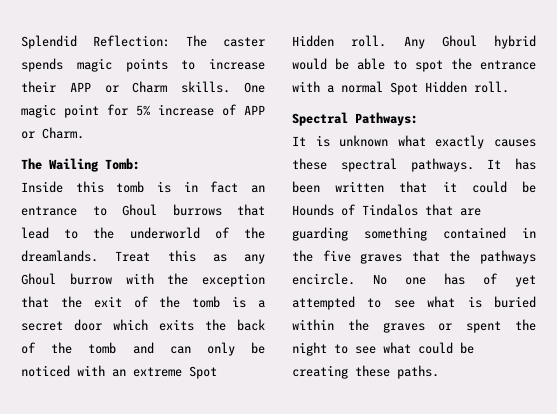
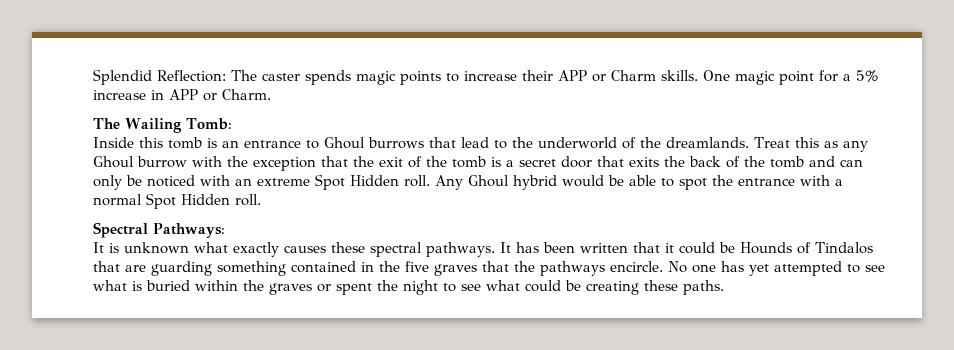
- One magic point for 5% increase of APP or Charm.
+ One magic point for a 5% increase in APP or Charm.
- Inside this tomb is in fact an entrance to Ghoul burrows that lead to the underworld of the dreamlands.
+ Inside this tomb is an entrance to Ghoul burrows that lead to the underworld of the dreamlands.
- Treat this as any Ghoul burrow with the exception that the exit of the tomb is a secret door which exits the back of the tomb and can only be noticed with an extreme Spot Hidden roll.
+ Treat this as any Ghoul burrow with the exception that the exit of the tomb is a secret door that exits the back of the tomb and can only be noticed with an extreme Spot Hidden roll.
- No one has of yet attempted to see what is buried within the graves or spent the night to see what could be creating these paths.
+ No one has yet attempted to see what is buried within the graves or spent the night to see what could be creating these paths.

